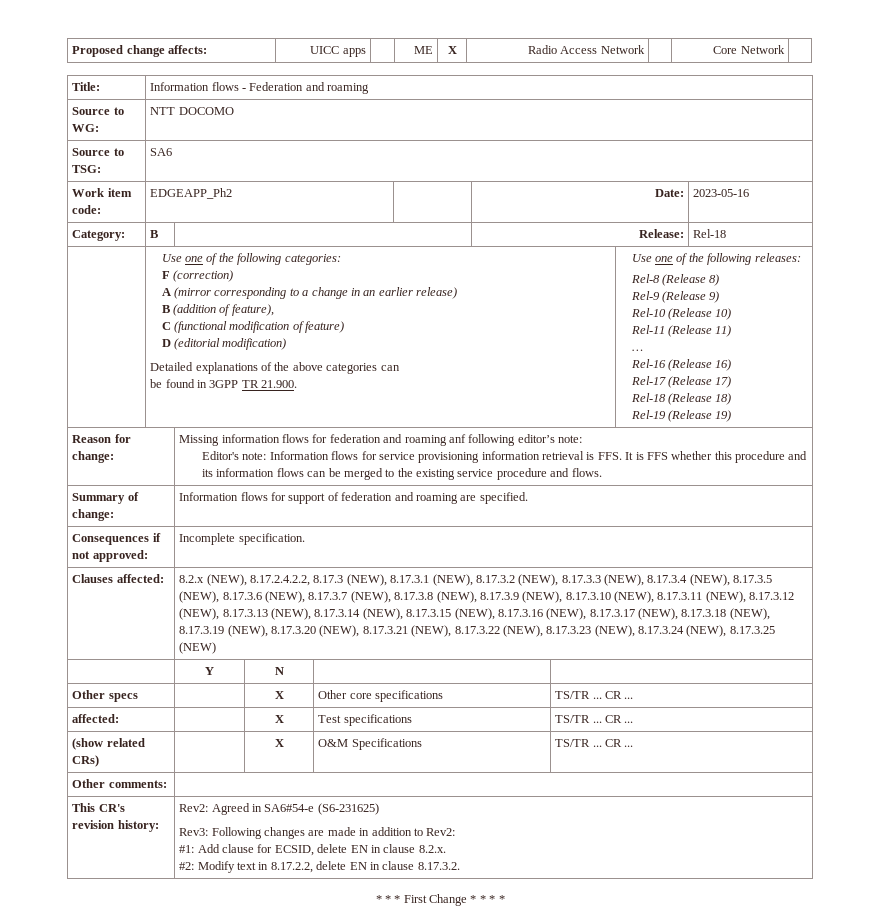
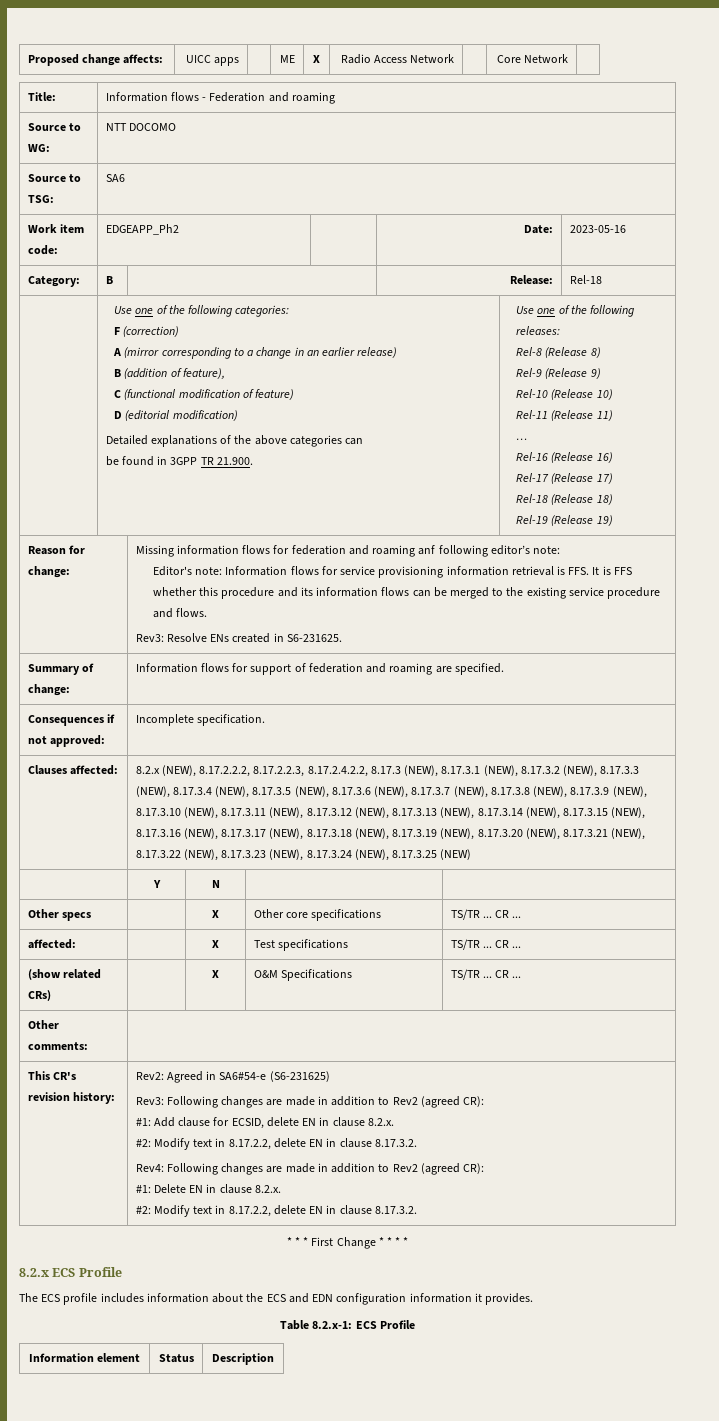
+ Rev3: Resolve ENs created in S6-231625.
- 8.2.x (NEW), 8.17.2.4.2.2, 8.17.3 (NEW), 8.17.3.1 (NEW), 8.17.3.2 (NEW), 8.17.3.3 (NEW), 8.17.3.4 (NEW), 8.17.3.5 (NEW), 8.17.3.6 (NEW), 8.17.3.7 (NEW), 8.17.3.8 (NEW), 8.17.3.9 (NEW), 8.17.3.10 (NEW), 8.17.3.11 (NEW), 8.17.3.12 (NEW), 8.17.3.13 (NEW), 8.17.3.14 (NEW), 8.17.3.15 (NEW), 8.17.3.16 (NEW), 8.17.3.17 (NEW), 8.17.3.18 (NEW), 8.17.3.19 (NEW), 8.17.3.20 (NEW), 8.17.3.21 (NEW), 8.17.3.22 (NEW), 8.17.3.23 (NEW), 8.17.3.24 (NEW), 8.17.3.25 (NEW)
+ 8.2.x (NEW), 8.17.2.2.2, 8.17.2.2.3, 8.17.2.4.2.2, 8.17.3 (NEW), 8.17.3.1 (NEW), 8.17.3.2 (NEW), 8.17.3.3 (NEW), 8.17.3.4 (NEW), 8.17.3.5 (NEW), 8.17.3.6 (NEW), 8.17.3.7 (NEW), 8.17.3.8 (NEW), 8.17.3.9 (NEW), 8.17.3.10 (NEW), 8.17.3.11 (NEW), 8.17.3.12 (NEW), 8.17.3.13 (NEW), 8.17.3.14 (NEW), 8.17.3.15 (NEW), 8.17.3.16 (NEW), 8.17.3.17 (NEW), 8.17.3.18 (NEW), 8.17.3.19 (NEW), 8.17.3.20 (NEW), 8.17.3.21 (NEW), 8.17.3.22 (NEW), 8.17.3.23 (NEW), 8.17.3.24 (NEW), 8.17.3.25 (NEW)
- Rev3: Following changes are made in addition to Rev2:
+ Rev3: Following changes are made in addition to Rev2 (agreed CR):
+ Rev4: Following changes are made in addition to Rev2 (agreed CR):
+ #1: Delete EN in clause 8.2.x.
+ #2: Modify text in 8.17.2.2, delete EN in clause 8.17.3.2.
+ 8.2.x ECS Profile
+ The ECS profile includes information about the ECS and EDN configuration information it provides.
+ Table 8.2.x-1: ECS Profile
+ Information element | Status | Description

